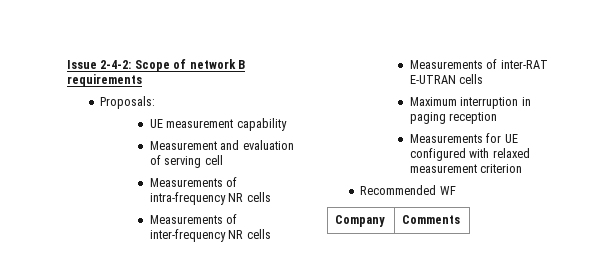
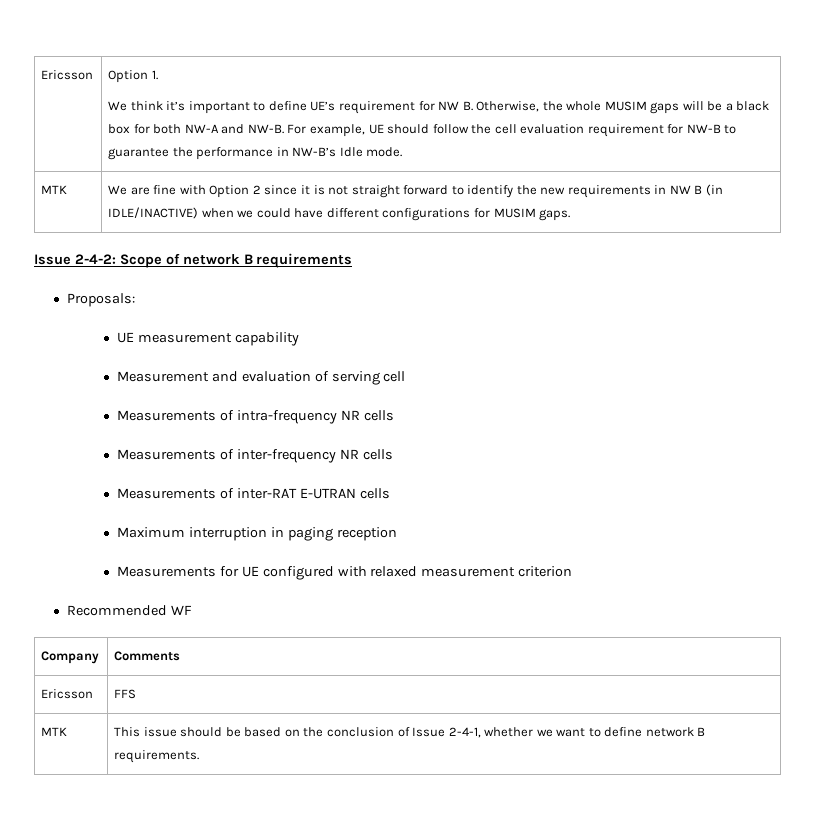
+ Ericsson | Option 1.
+ We think it’s important to define UE’s requirement for NW B. Otherwise, the whole MUSIM gaps will be a black box for both NW-A and NW-B. For example, UE should follow the cell evaluation requirement for NW-B to guarantee the performance in NW-B’s Idle mode.
+ MTK | We are fine with Option 2 since it is not straight forward to identify the new requirements in NW B (in IDLE/INACTIVE) when we could have different configurations for MUSIM gaps.
+ Ericsson | FFS
+ MTK | This issue should be based on the conclusion of Issue 2-4-1, whether we want to define network B requirements.

